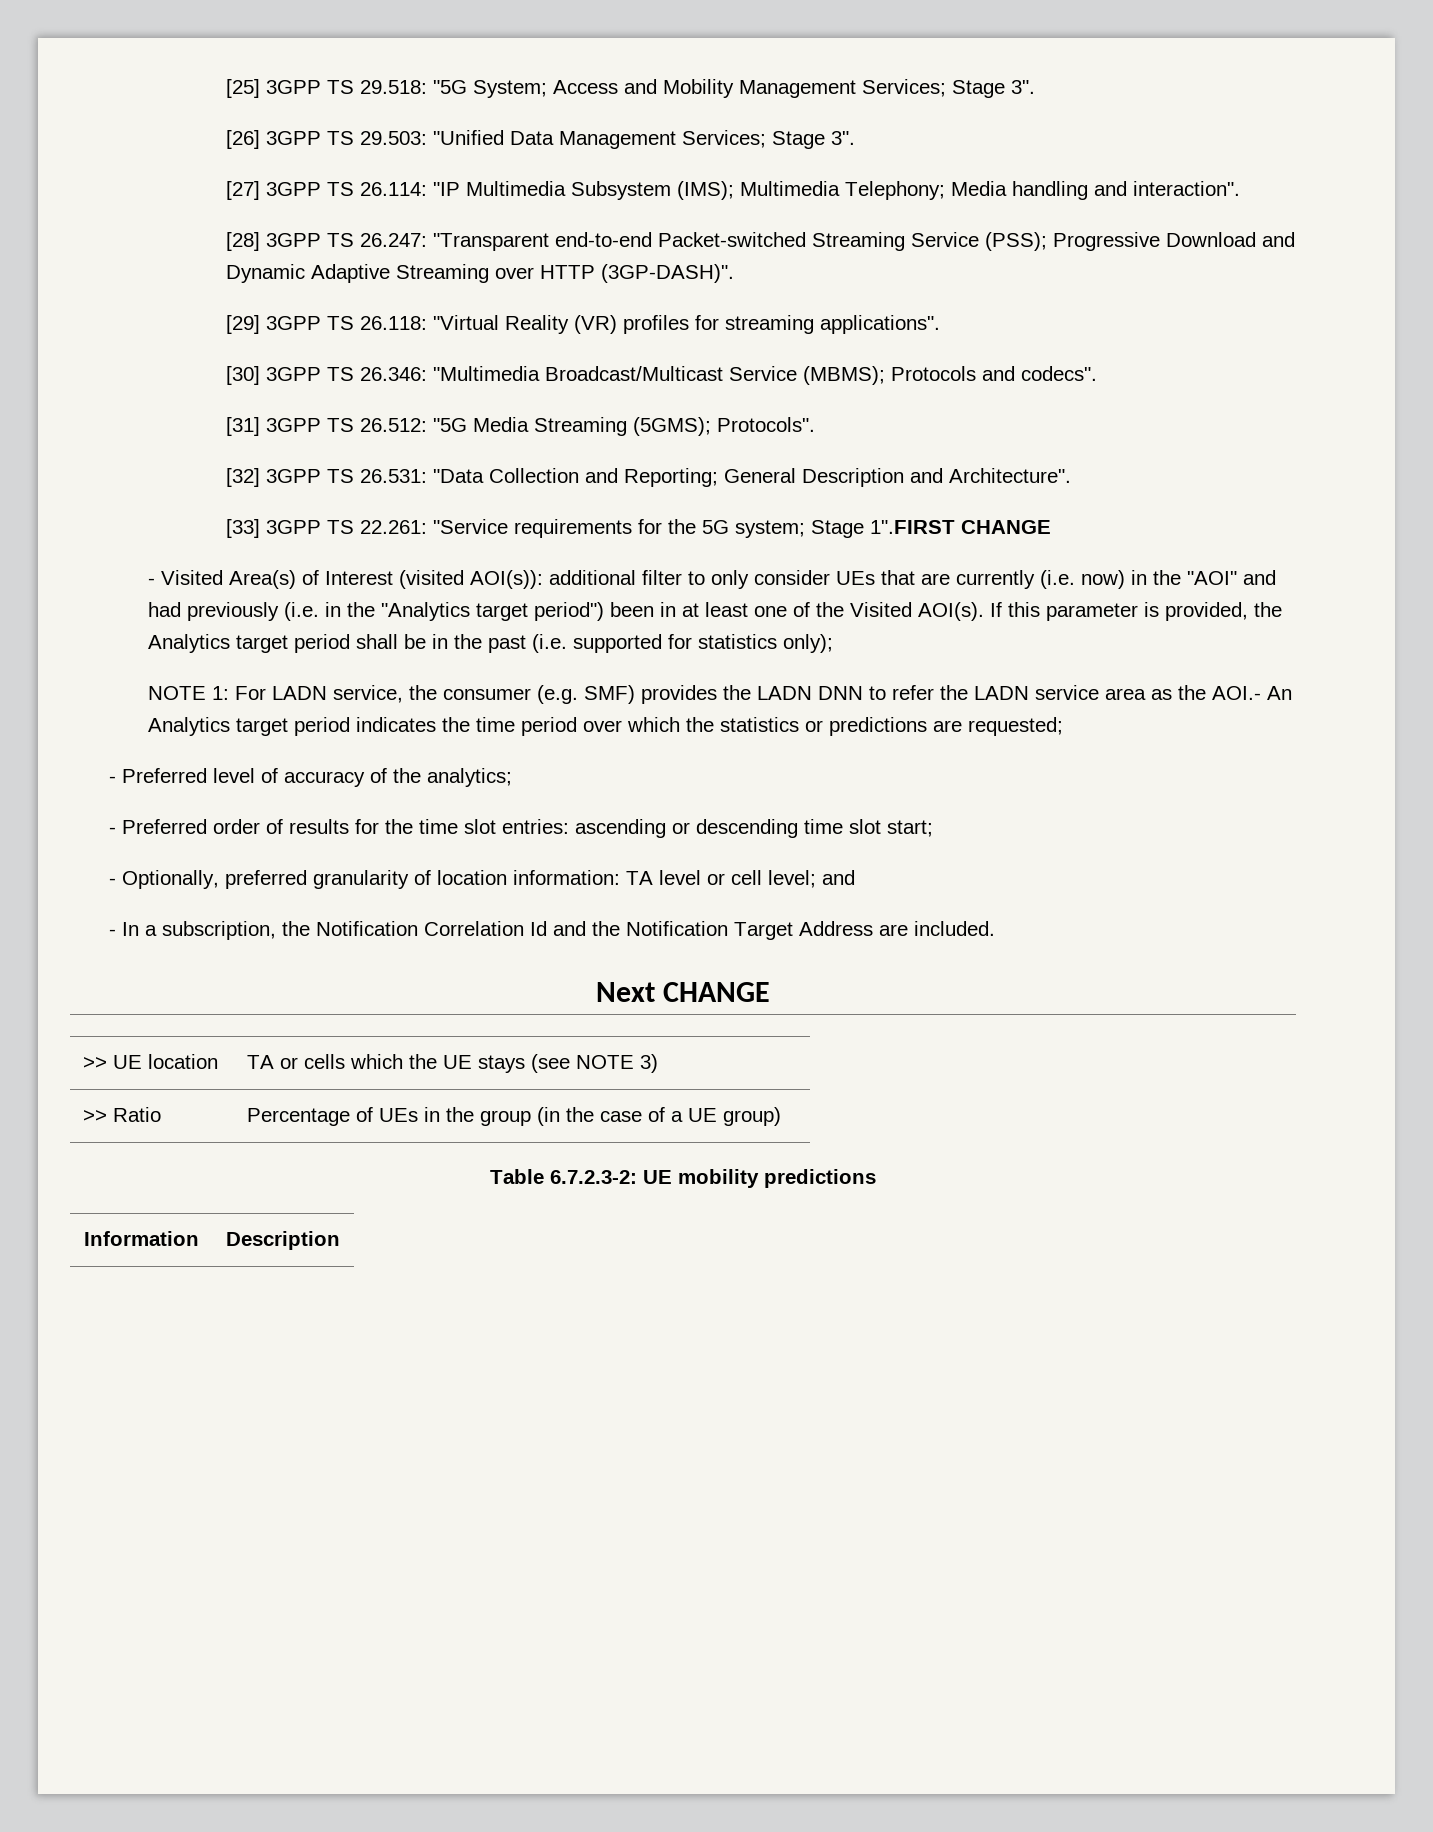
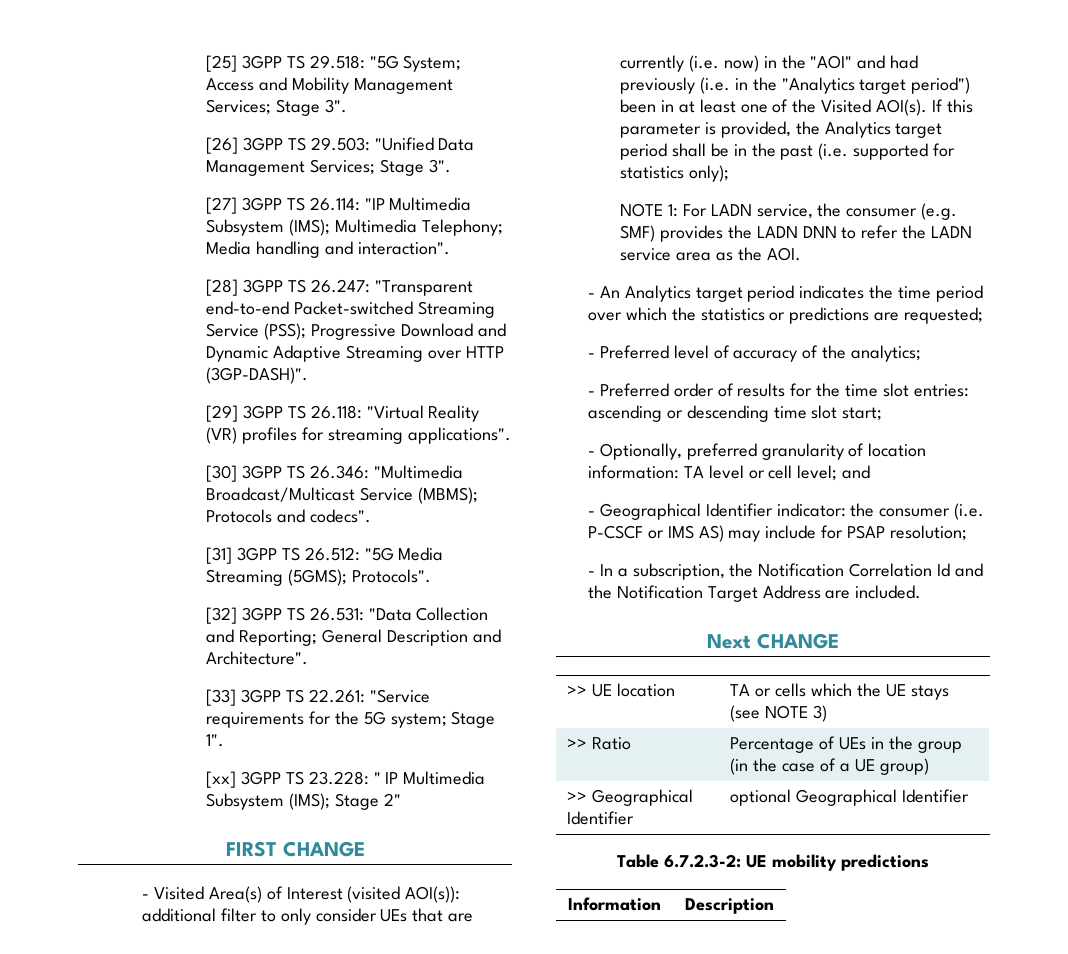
- [33] 3GPP TS 22.261: "Service requirements for the 5G system; Stage 1".FIRST CHANGE
+ [33] 3GPP TS 22.261: "Service requirements for the 5G system; Stage 1".
+ [xx] 3GPP TS 23.228: " IP Multimedia Subsystem (IMS); Stage 2"
+ FIRST CHANGE
- NOTE 1: For LADN service, the consumer (e.g. SMF) provides the LADN DNN to refer the LADN service area as the AOI.- An Analytics target period indicates the time period over which the statistics or predictions are requested;
+ NOTE 1: For LADN service, the consumer (e.g. SMF) provides the LADN DNN to refer the LADN service area as the AOI.
+ - An Analytics target period indicates the time period over which the statistics or predictions are requested;
+ - Geographical Identifier indicator: the consumer (i.e. P-CSCF or IMS AS) may include for PSAP resolution;
+ >> Geographical Identifier | optional Geographical Identifier

